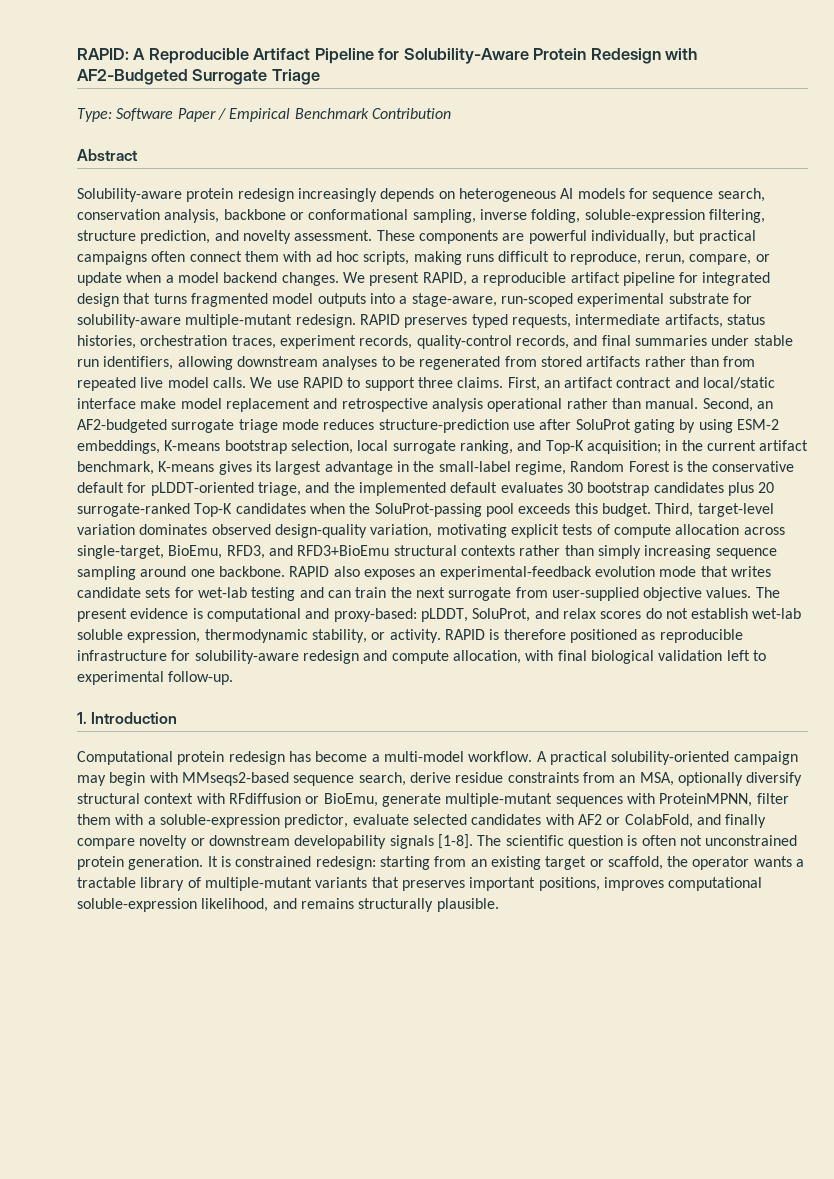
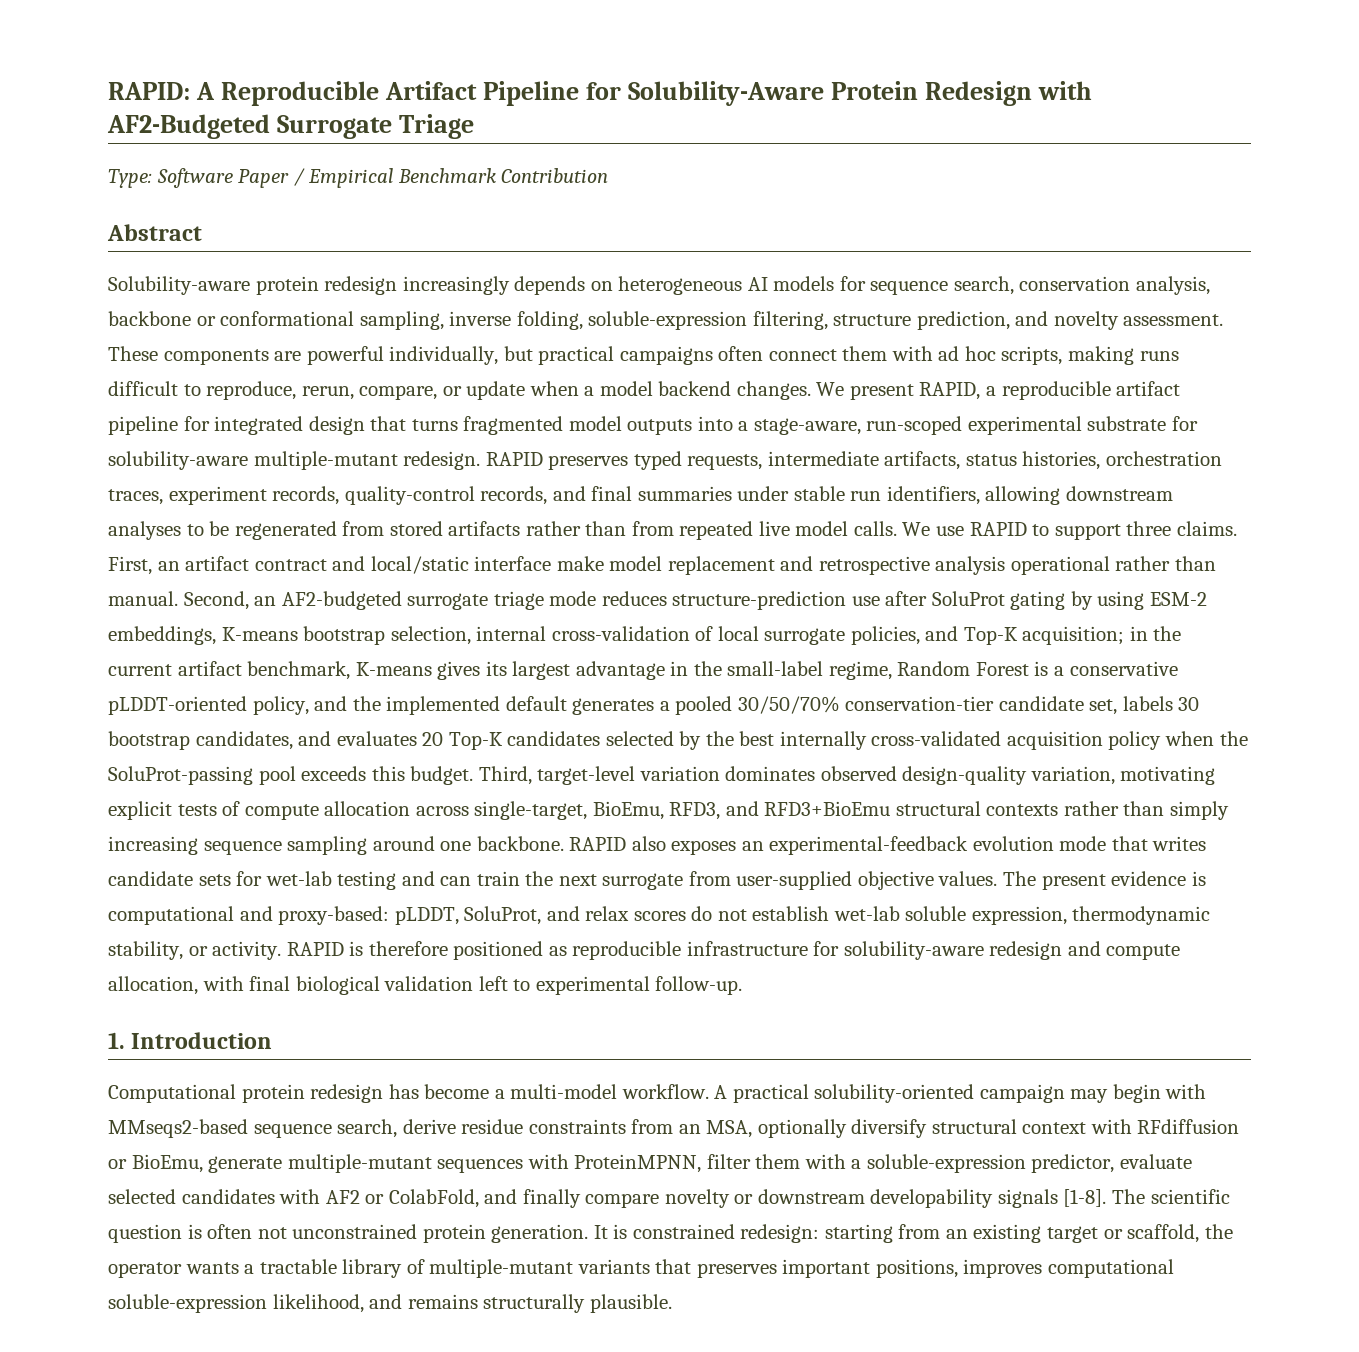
- Second, an AF2-budgeted surrogate triage mode reduces structure-prediction use after SoluProt gating by using ESM-2 embeddings, K-means bootstrap selection, local surrogate ranking, and Top-K acquisition; in the current artifact benchmark, K-means gives its largest advantage in the small-label regime, Random Forest is the conservative default for pLDDT-oriented triage, and the implemented default evaluates 30 bootstrap candidates plus 20 surrogate-ranked Top-K candidates when the SoluProt-passing pool exceeds this budget.
+ Second, an AF2-budgeted surrogate triage mode reduces structure-prediction use after SoluProt gating by using ESM-2 embeddings, K-means bootstrap selection, internal cross-validation of local surrogate policies, and Top-K acquisition; in the current artifact benchmark, K-means gives its largest advantage in the small-label regime, Random Forest is a conservative pLDDT-oriented policy, and the implemented default generates a pooled 30/50/70% conservation-tier candidate set, labels 30 bootstrap candidates, and evaluates 20 Top-K candidates selected by the best internally cross-validated acquisition policy when the SoluProt-passing pool exceeds this budget.

